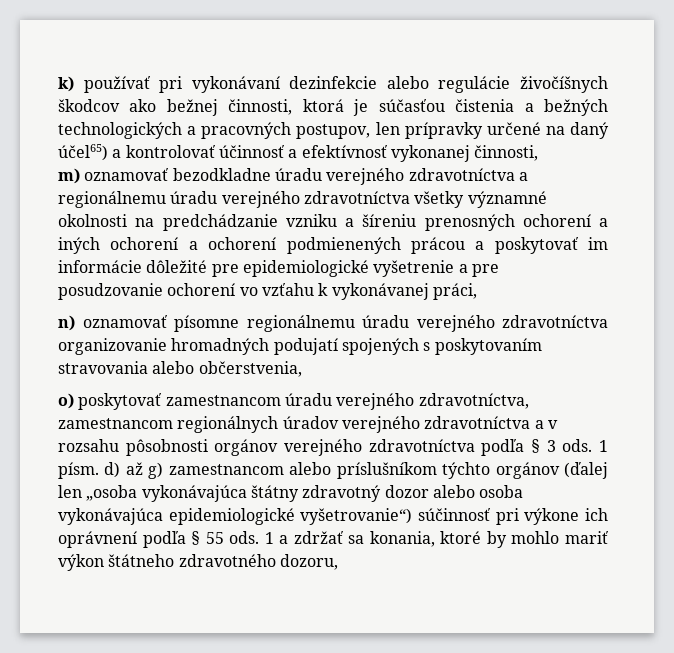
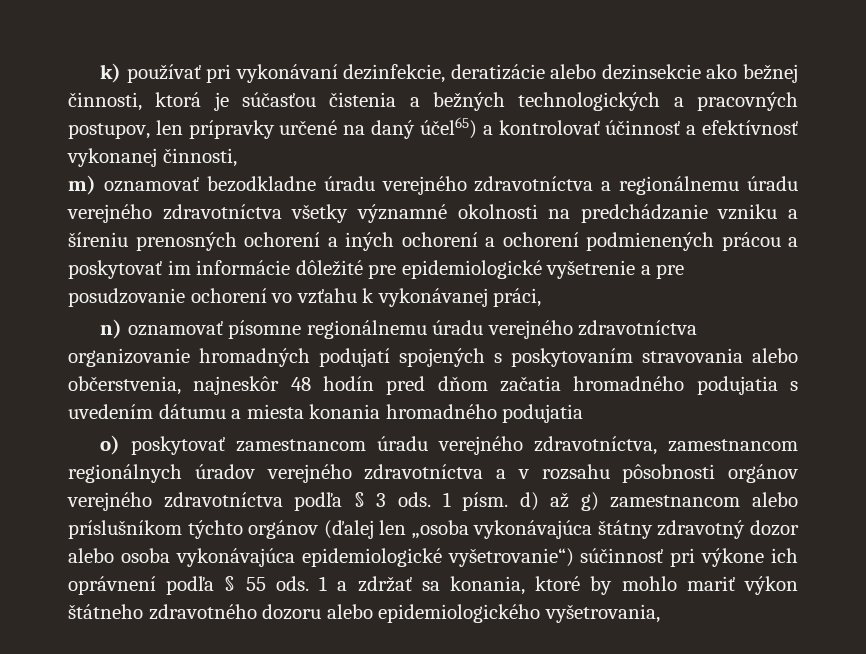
- k) používať pri vykonávaní dezinfekcie alebo regulácie živočíšnych škodcov ako bežnej činnosti, ktorá je súčasťou čistenia a bežných technologických a pracovných postupov, len prípravky určené na daný účel65) a kontrolovať účinnosť a efektívnosť vykonanej činnosti,
+ k) používať pri vykonávaní dezinfekcie, deratizácie alebo dezinsekcie ako bežnej činnosti, ktorá je súčasťou čistenia a bežných technologických a pracovných postupov, len prípravky určené na daný účel65) a kontrolovať účinnosť a efektívnosť vykonanej činnosti,
- n) oznamovať písomne regionálnemu úradu verejného zdravotníctva organizovanie hromadných podujatí spojených s poskytovaním stravovania alebo občerstvenia,
+ n) oznamovať písomne regionálnemu úradu verejného zdravotníctva organizovanie hromadných podujatí spojených s poskytovaním stravovania alebo občerstvenia, najneskôr 48 hodín pred dňom začatia hromadného podujatia s uvedením dátumu a miesta konania hromadného podujatia
- 1 a zdržať sa konania, ktoré by mohlo mariť výkon štátneho zdravotného dozoru,
+ 1 a zdržať sa konania, ktoré by mohlo mariť výkon štátneho zdravotného dozoru alebo epidemiologického vyšetrovania,

